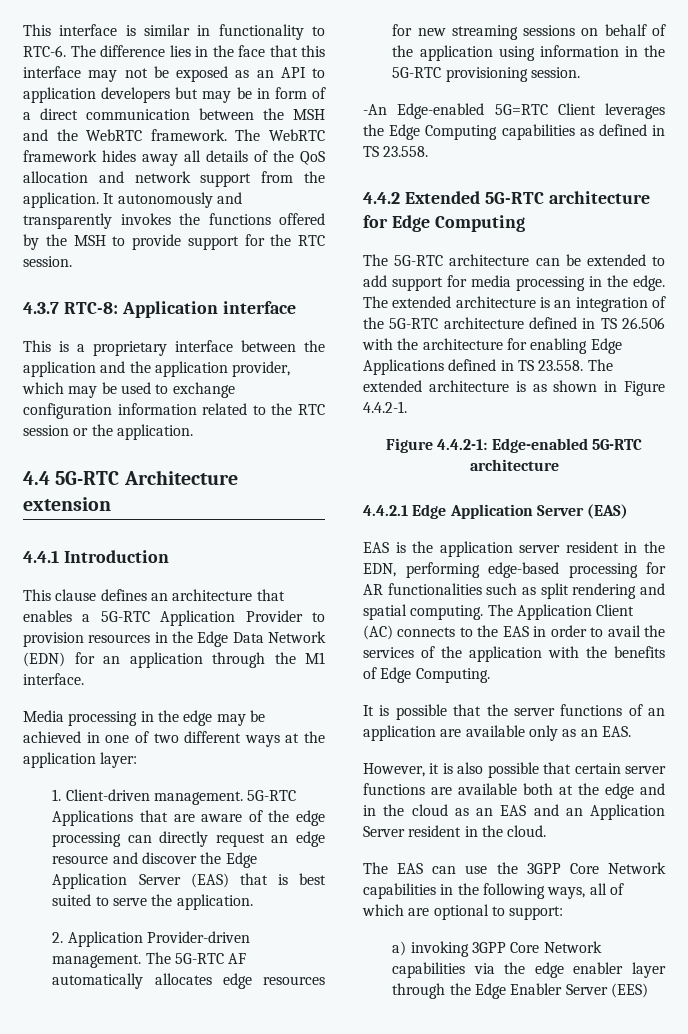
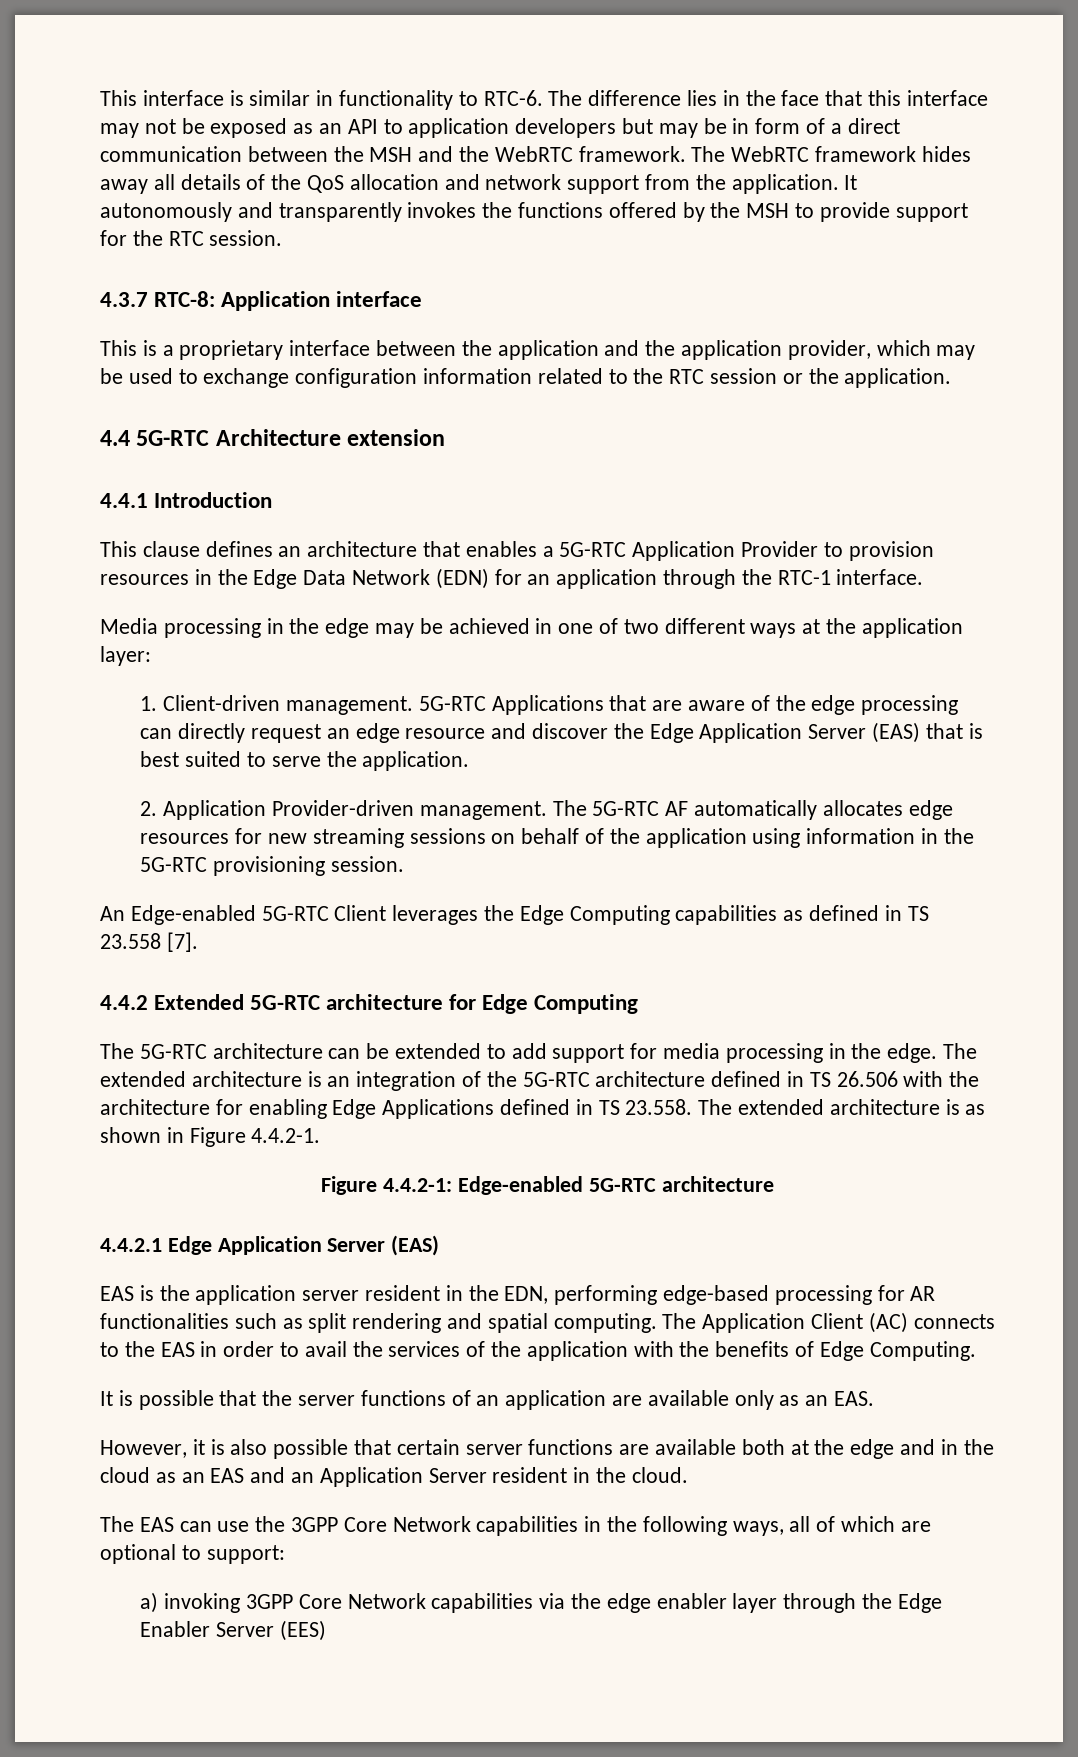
- This clause defines an architecture that enables a 5G-RTC Application Provider to provision resources in the Edge Data Network (EDN) for an application through the M1 interface.
+ This clause defines an architecture that enables a 5G-RTC Application Provider to provision resources in the Edge Data Network (EDN) for an application through the RTC-1 interface.
- -An Edge-enabled 5G=RTC Client leverages the Edge Computing capabilities as defined in TS 23.558.
+ An Edge-enabled 5G-RTC Client leverages the Edge Computing capabilities as defined in TS 23.558 [7].

